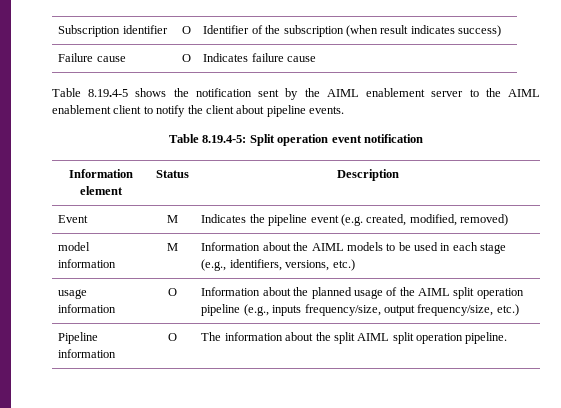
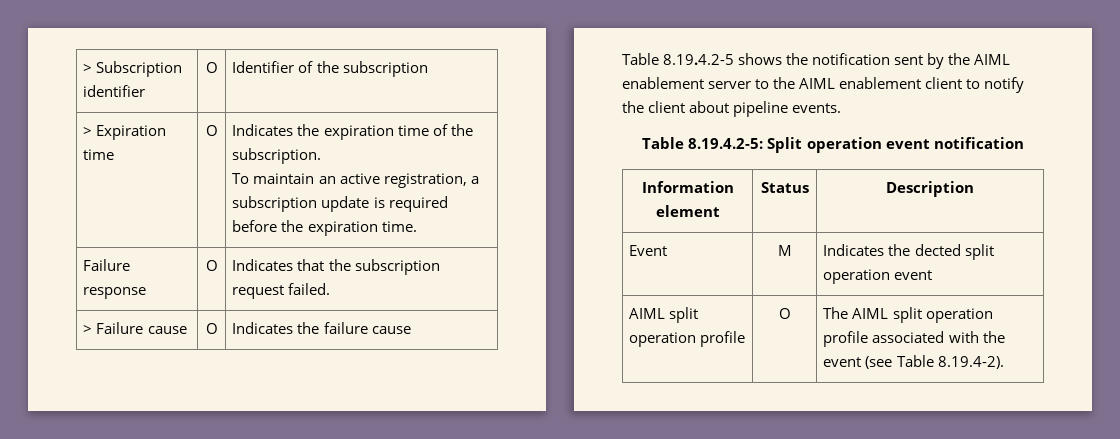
- Subscription identifier | O | Identifier of the subscription (when result indicates success)
- Failure cause | O | Indicates failure cause
+ > Subscription identifier | O | Identifier of the subscription
+ > Expiration time | O | Indicates the expiration time of the subscription.
+ To maintain an active registration, a subscription update is required before the expiration time.
+ Failure response | O | Indicates that the subscription request failed.
+ > Failure cause | O | Indicates the failure cause
- Table 8.19.4-5 shows the notification sent by the AIML enablement server to the AIML enablement client to notify the client about pipeline events.
+ Table 8.19.4.2-5 shows the notification sent by the AIML enablement server to the AIML enablement client to notify the client about pipeline events.
- Table 8.19.4-5: Split operation event notification
+ Table 8.19.4.2-5: Split operation event notification
- Event | M | Indicates the pipeline event (e.g. created, modified, removed)
- model information | M | Information about the AIML models to be used in each stage (e.g., identifiers, versions, etc.)
- usage information | O | Information about the planned usage of the AIML split operation pipeline (e.g., inputs frequency/size, output frequency/size, etc.)
- Pipeline information | O | The information about the split AIML split operation pipeline.
+ Event | M | Indicates the dected split operation event
+ AIML split operation profile | O | The AIML split operation profile associated with the event (see Table 8.19.4-2).

